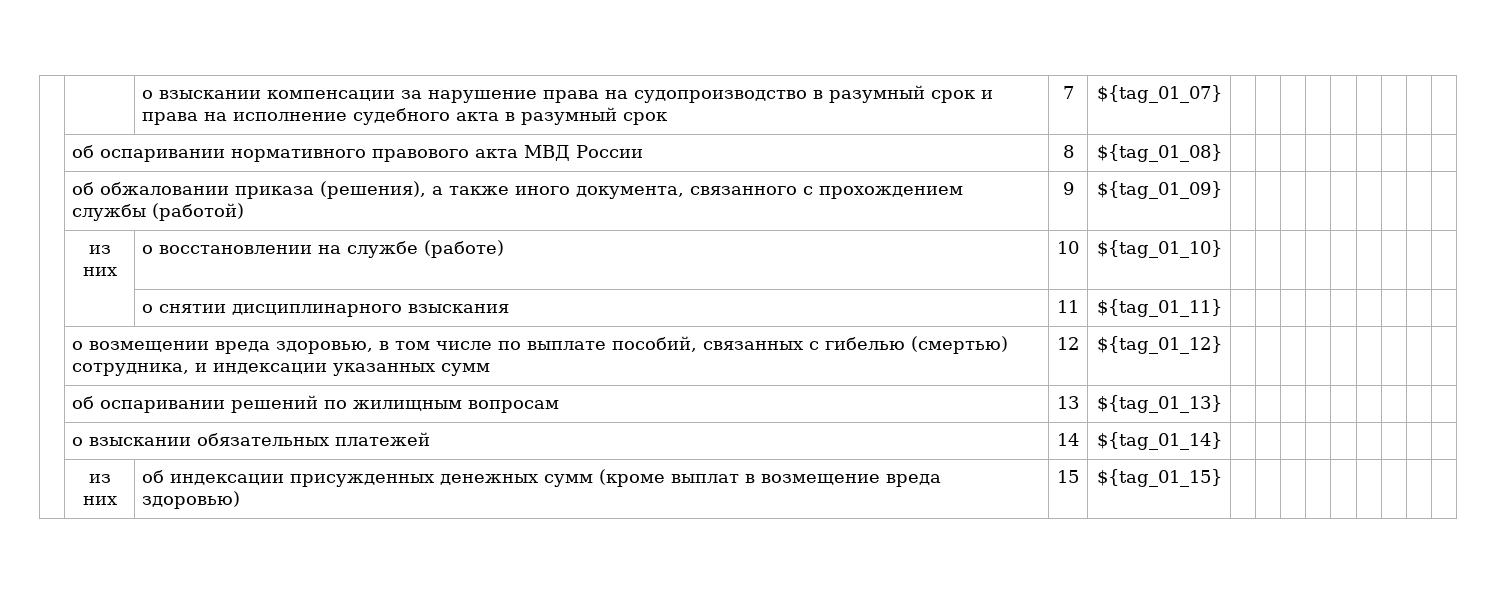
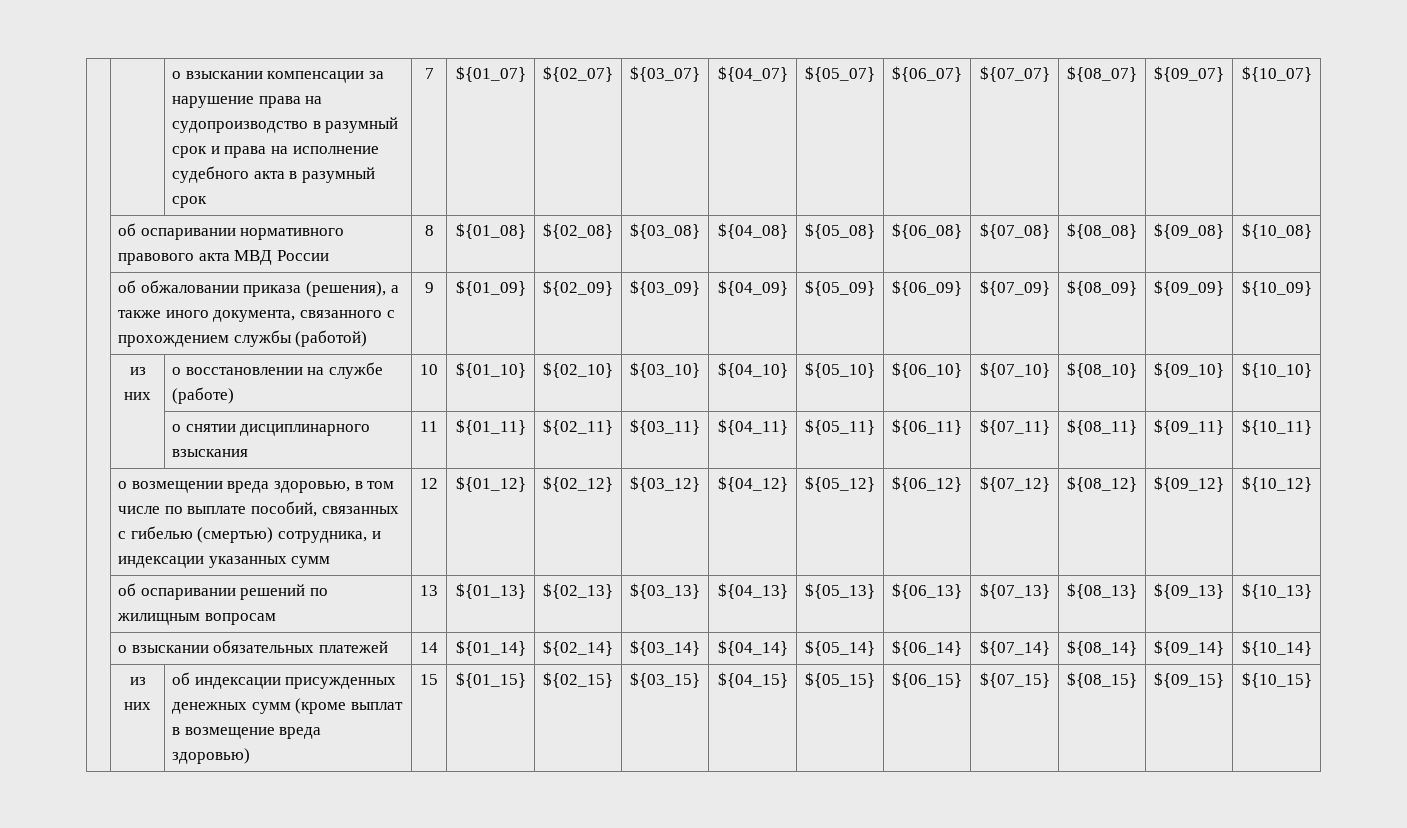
- | | о взыскании компенсации за нарушение права на судопроизводство в разумный срок и права на исполнение судебного акта в разумный срок | 7 | ${tag_01_07} | | | | | | | | |
+ | | о взыскании компенсации за нарушение права на судопроизводство в разумный срок и права на исполнение судебного акта в разумный срок | 7 | ${01_07} | ${02_07} | ${03_07} | ${04_07} | ${05_07} | ${06_07} | ${07_07} | ${08_07} | ${09_07} | ${10_07}
- | об оспаривании нормативного правового акта МВД России | 8 | ${tag_01_08} | | | | | | | | |
+ | об оспаривании нормативного правового акта МВД России | 8 | ${01_08} | ${02_08} | ${03_08} | ${04_08} | ${05_08} | ${06_08} | ${07_08} | ${08_08} | ${09_08} | ${10_08}
- | об обжаловании приказа (решения), а также иного документа, связанного с прохождением службы (работой) | 9 | ${tag_01_09} | | | | | | | | |
+ | об обжаловании приказа (решения), а также иного документа, связанного с прохождением службы (работой) | 9 | ${01_09} | ${02_09} | ${03_09} | ${04_09} | ${05_09} | ${06_09} | ${07_09} | ${08_09} | ${09_09} | ${10_09}
- | из них | о восстановлении на службе (работе) | 10 | ${tag_01_10} | | | | | | | | |
+ | из них | о восстановлении на службе (работе) | 10 | ${01_10} | ${02_10} | ${03_10} | ${04_10} | ${05_10} | ${06_10} | ${07_10} | ${08_10} | ${09_10} | ${10_10}
- | | о снятии дисциплинарного взыскания | 11 | ${tag_01_11} | | | | | | | | |
+ | | о снятии дисциплинарного взыскания | 11 | ${01_11} | ${02_11} | ${03_11} | ${04_11} | ${05_11} | ${06_11} | ${07_11} | ${08_11} | ${09_11} | ${10_11}
- | о возмещении вреда здоровью, в том числе по выплате пособий, связанных с гибелью (смертью) сотрудника, и индексации указанных сумм | 12 | ${tag_01_12} | | | | | | | | |
+ | о возмещении вреда здоровью, в том числе по выплате пособий, связанных с гибелью (смертью) сотрудника, и индексации указанных сумм | 12 | ${01_12} | ${02_12} | ${03_12} | ${04_12} | ${05_12} | ${06_12} | ${07_12} | ${08_12} | ${09_12} | ${10_12}
- | об оспаривании решений по жилищным вопросам | 13 | ${tag_01_13} | | | | | | | | |
+ | об оспаривании решений по жилищным вопросам | 13 | ${01_13} | ${02_13} | ${03_13} | ${04_13} | ${05_13} | ${06_13} | ${07_13} | ${08_13} | ${09_13} | ${10_13}
- | о взыскании обязательных платежей | 14 | ${tag_01_14} | | | | | | | | |
+ | о взыскании обязательных платежей | 14 | ${01_14} | ${02_14} | ${03_14} | ${04_14} | ${05_14} | ${06_14} | ${07_14} | ${08_14} | ${09_14} | ${10_14}
- | из них | об индексации присужденных денежных сумм (кроме выплат в возмещение вреда здоровью) | 15 | ${tag_01_15} | | | | | | | | |
+ | из них | об индексации присужденных денежных сумм (кроме выплат в возмещение вреда здоровью) | 15 | ${01_15} | ${02_15} | ${03_15} | ${04_15} | ${05_15} | ${06_15} | ${07_15} | ${08_15} | ${09_15} | ${10_15}

